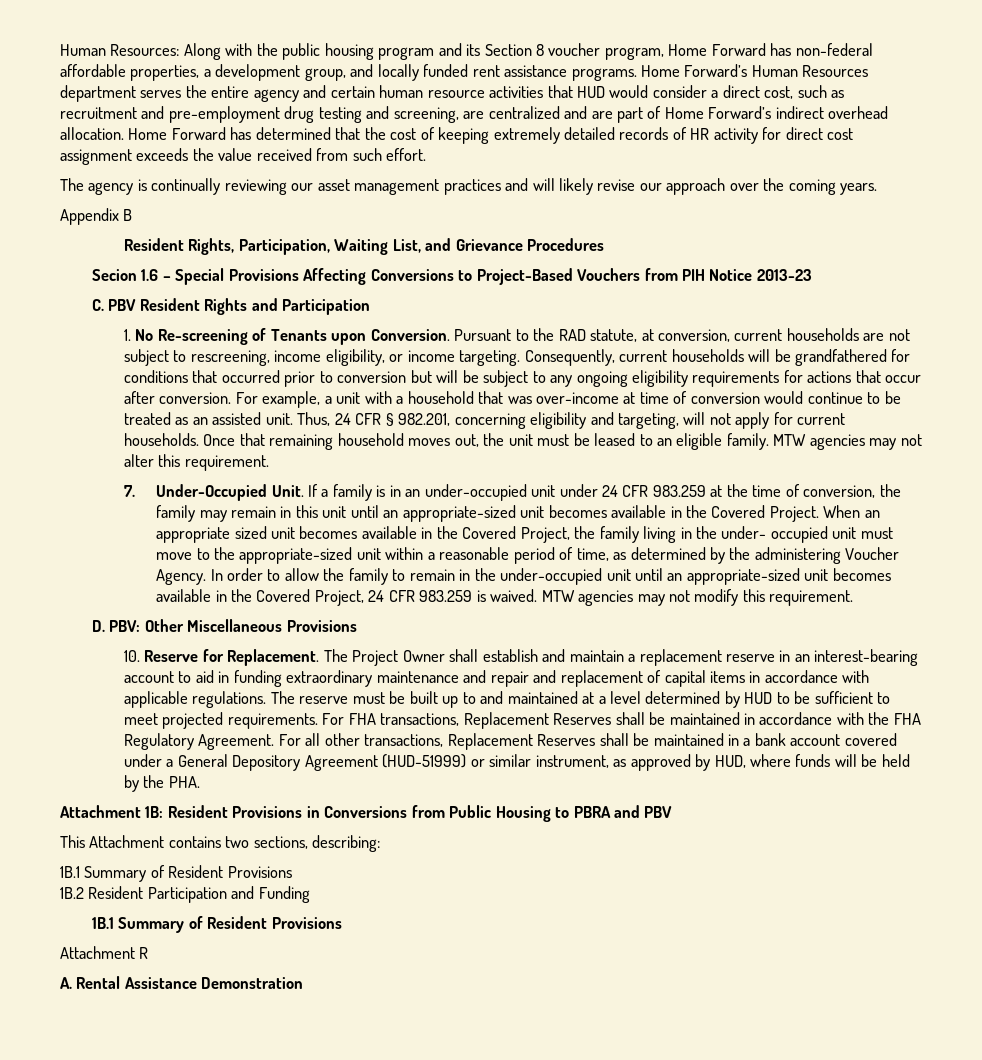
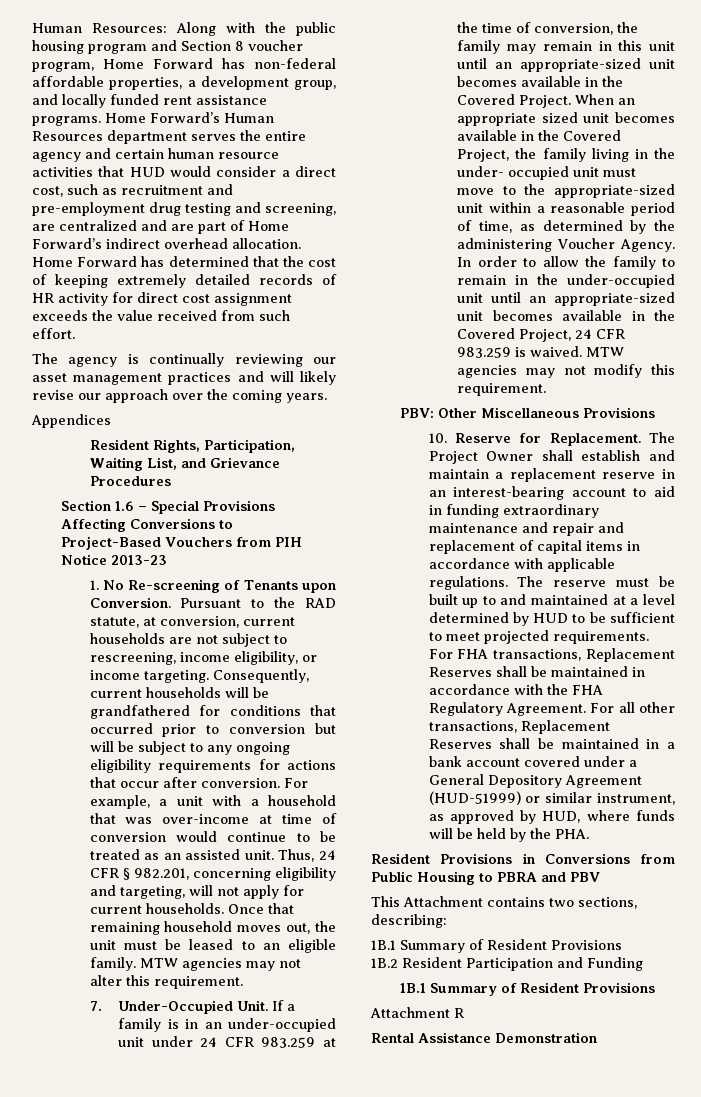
- Human Resources: Along with the public housing program and its Section 8 voucher program, Home Forward has non-federal affordable properties, a development group, and locally funded rent assistance programs.
+ Human Resources: Along with the public housing program and Section 8 voucher program, Home Forward has non-federal affordable properties, a development group, and locally funded rent assistance programs.
- Appendix B
+ Appendices
- Secion 1.6 – Special Provisions Affecting Conversions to Project-Based Vouchers from PIH Notice 2013-23
+ Section 1.6 – Special Provisions Affecting Conversions to Project-Based Vouchers from PIH Notice 2013-23
- C. PBV Resident Rights and Participation
- D. PBV: Other Miscellaneous Provisions
+ PBV: Other Miscellaneous Provisions
- Attachment 1B: Resident Provisions in Conversions from Public Housing to PBRA and PBV
+ Resident Provisions in Conversions from Public Housing to PBRA and PBV
- A. Rental Assistance Demonstration
+ Rental Assistance Demonstration

